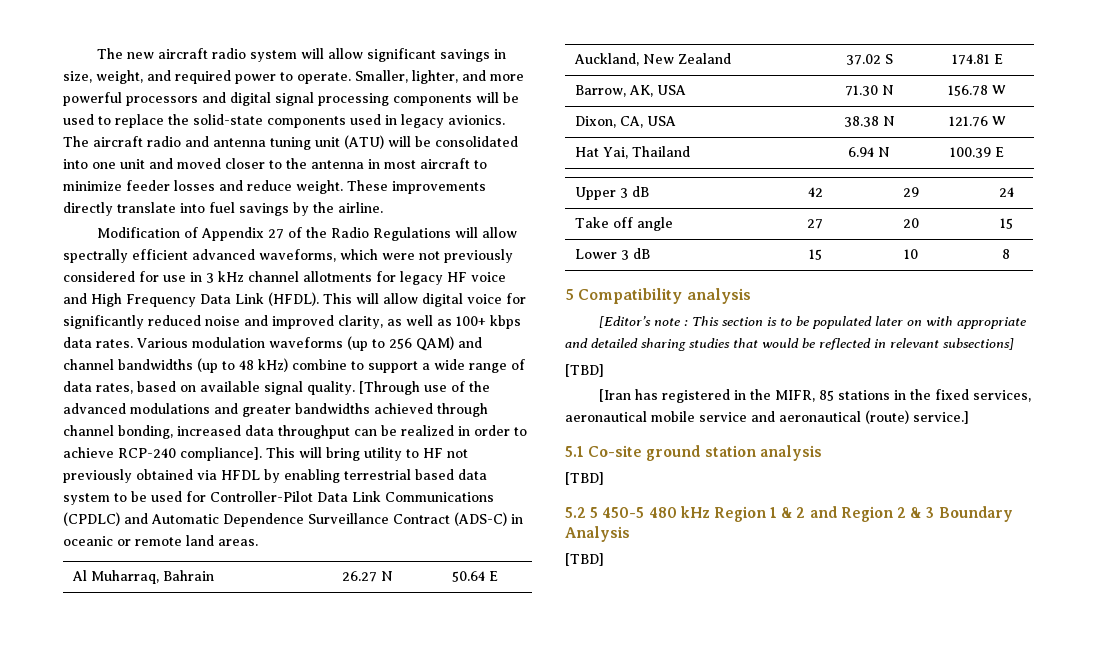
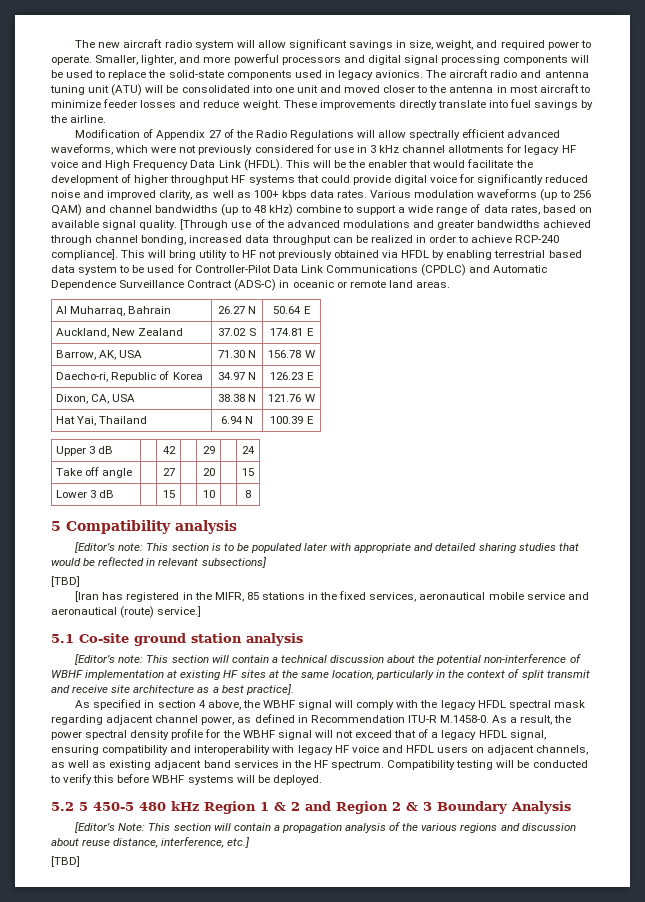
- This will allow digital voice for significantly reduced noise and improved clarity, as well as 100+ kbps data rates.
+ This will be the enabler that would facilitate the development of higher throughput HF systems that could provide digital voice for significantly reduced noise and improved clarity, as well as 100+ kbps data rates.
+ Daecho-ri, Republic of Korea | 34.97 N | 126.23 E
- [Editor’s note : This section is to be populated later on with appropriate and detailed sharing studies that would be reflected in relevant subsections]
+ [Editor’s note: This section is to be populated later with appropriate and detailed sharing studies that would be reflected in relevant subsections]
  5.1 Co-site ground station analysis
- [TBD]
+ [Editor’s note: This section will contain a technical discussion about the potential non-interference of WBHF implementation at existing HF sites at the same location, particularly in the context of split transmit and receive site architecture as a best practice].
+ As specified in section 4 above, the WBHF signal will comply with the legacy HFDL spectral mask regarding adjacent channel power, as defined in Recommendation ITU-R M.1458-0. As a result, the power spectral density profile for the WBHF signal will not exceed that of a legacy HFDL signal, ensuring compatibility and interoperability with legacy HF voice and HFDL users on adjacent channels, as well as existing adjacent band services in the HF spectrum. Compatibility testing will be conducted to verify this before WBHF systems will be deployed.
+ [Editor’s Note: This section will contain a propagation analysis of the various regions and discussion about reuse distance, interference, etc.]

